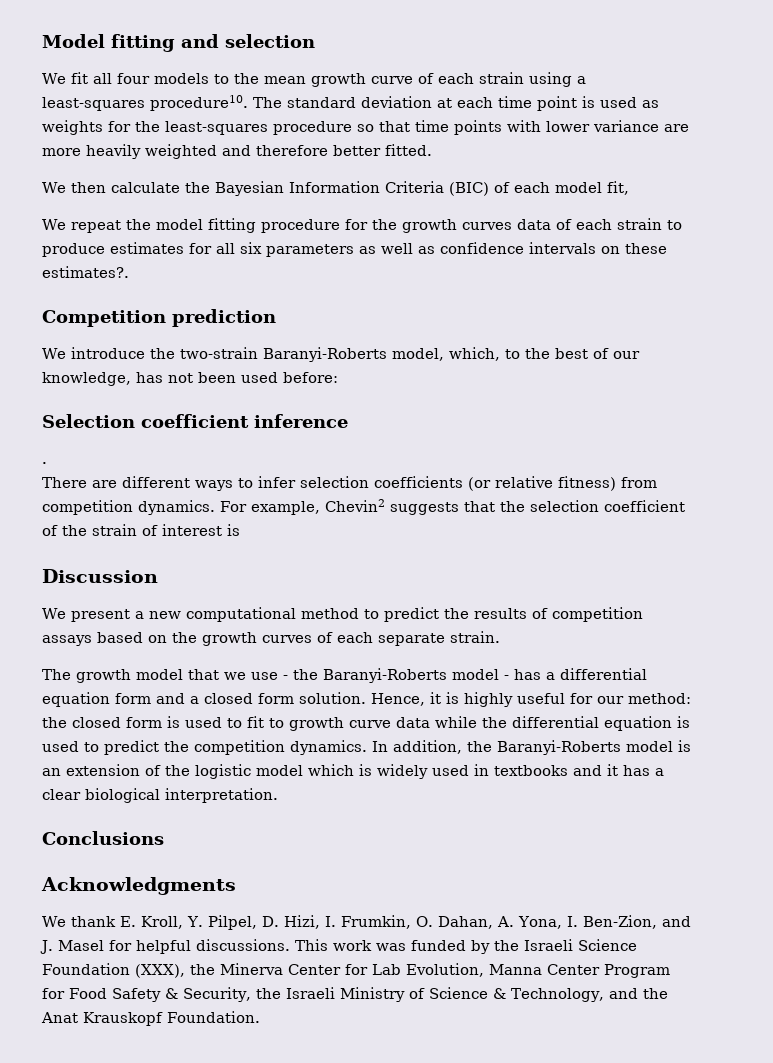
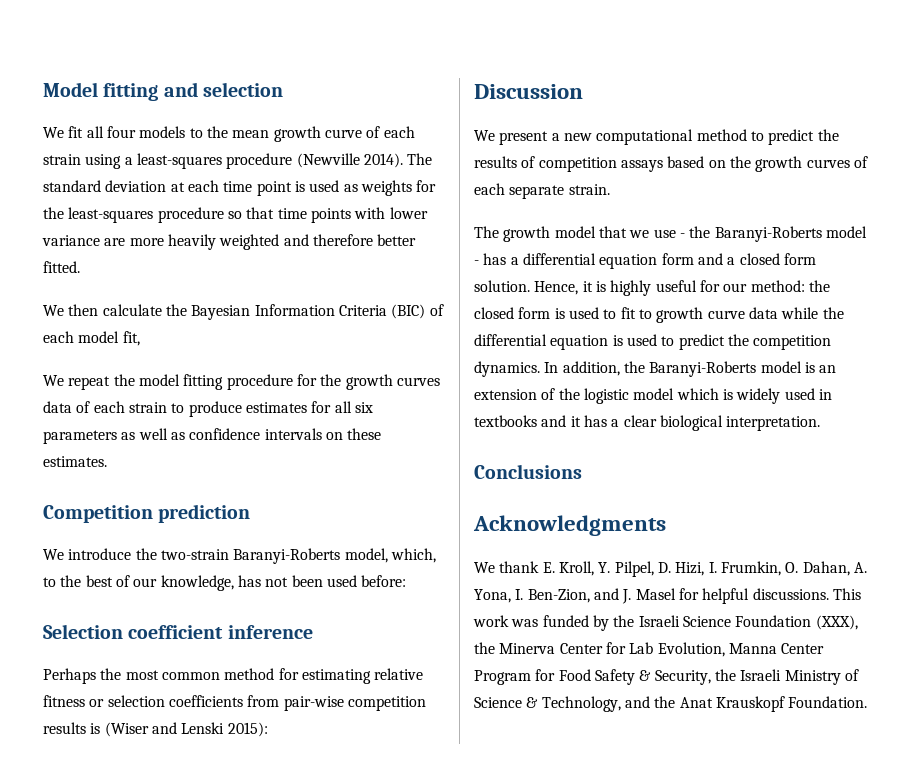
- We fit all four models to the mean growth curve of each strain using a least-squares procedure10.
+ We fit all four models to the mean growth curve of each strain using a least-squares procedure (Newville 2014).
- We repeat the model fitting procedure for the growth curves data of each strain to produce estimates for all six parameters as well as confidence intervals on these estimates?.
+ We repeat the model fitting procedure for the growth curves data of each strain to produce estimates for all six parameters as well as confidence intervals on these estimates.
- .
- There are different ways to infer selection coefficients (or relative fitness) from competition dynamics. For example, Chevin2 suggests that the selection coefficient of the strain of interest is
+ Perhaps the most common method for estimating relative fitness or selection coefficients from pair-wise competition results is (Wiser and Lenski 2015):

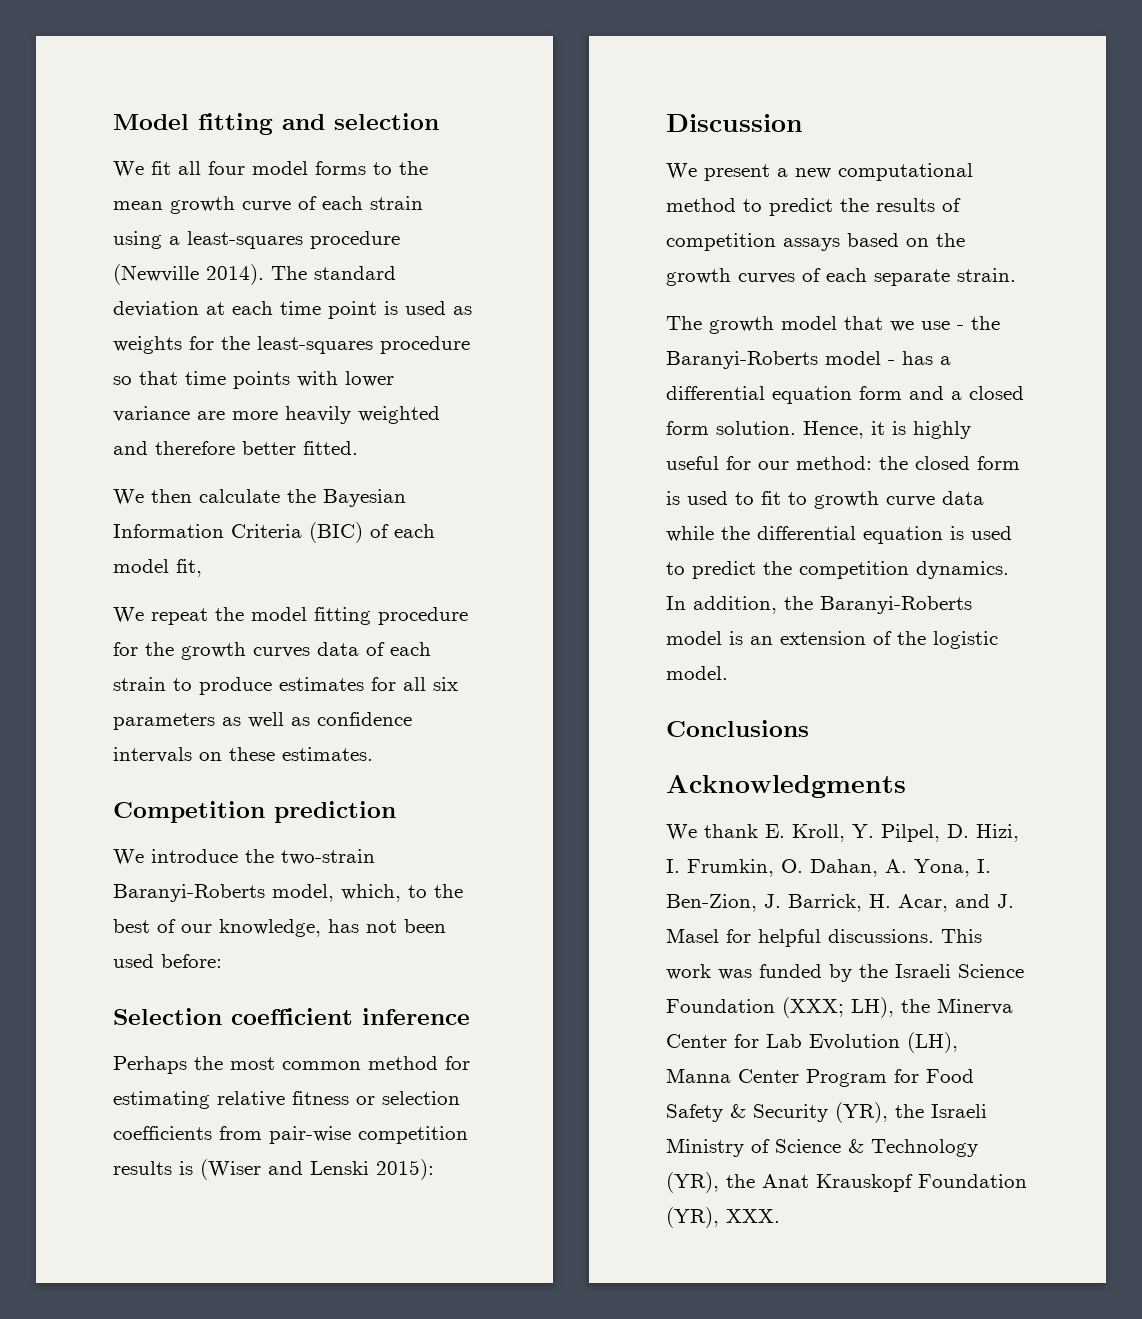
- We fit all four models to the mean growth curve of each strain using a least-squares procedure (Newville 2014).
+ We fit all four model forms to the mean growth curve of each strain using a least-squares procedure (Newville 2014).
- In addition, the Baranyi-Roberts model is an extension of the logistic model which is widely used in textbooks and it has a clear biological interpretation.
+ In addition, the Baranyi-Roberts model is an extension of the logistic model.
- We thank E. Kroll, Y. Pilpel, D. Hizi, I. Frumkin, O. Dahan, A. Yona, I. Ben-Zion, and J. Masel for helpful discussions.
+ We thank E. Kroll, Y. Pilpel, D. Hizi, I. Frumkin, O. Dahan, A. Yona, I. Ben-Zion, J. Barrick, H. Acar, and J. Masel for helpful discussions.
- This work was funded by the Israeli Science Foundation (XXX), the Minerva Center for Lab Evolution, Manna Center Program for Food Safety & Security, the Israeli Ministry of Science & Technology, and the Anat Krauskopf Foundation.
+ This work was funded by the Israeli Science Foundation (XXX; LH), the Minerva Center for Lab Evolution (LH), Manna Center Program for Food Safety & Security (YR), the Israeli Ministry of Science & Technology (YR), the Anat Krauskopf Foundation (YR), XXX.

